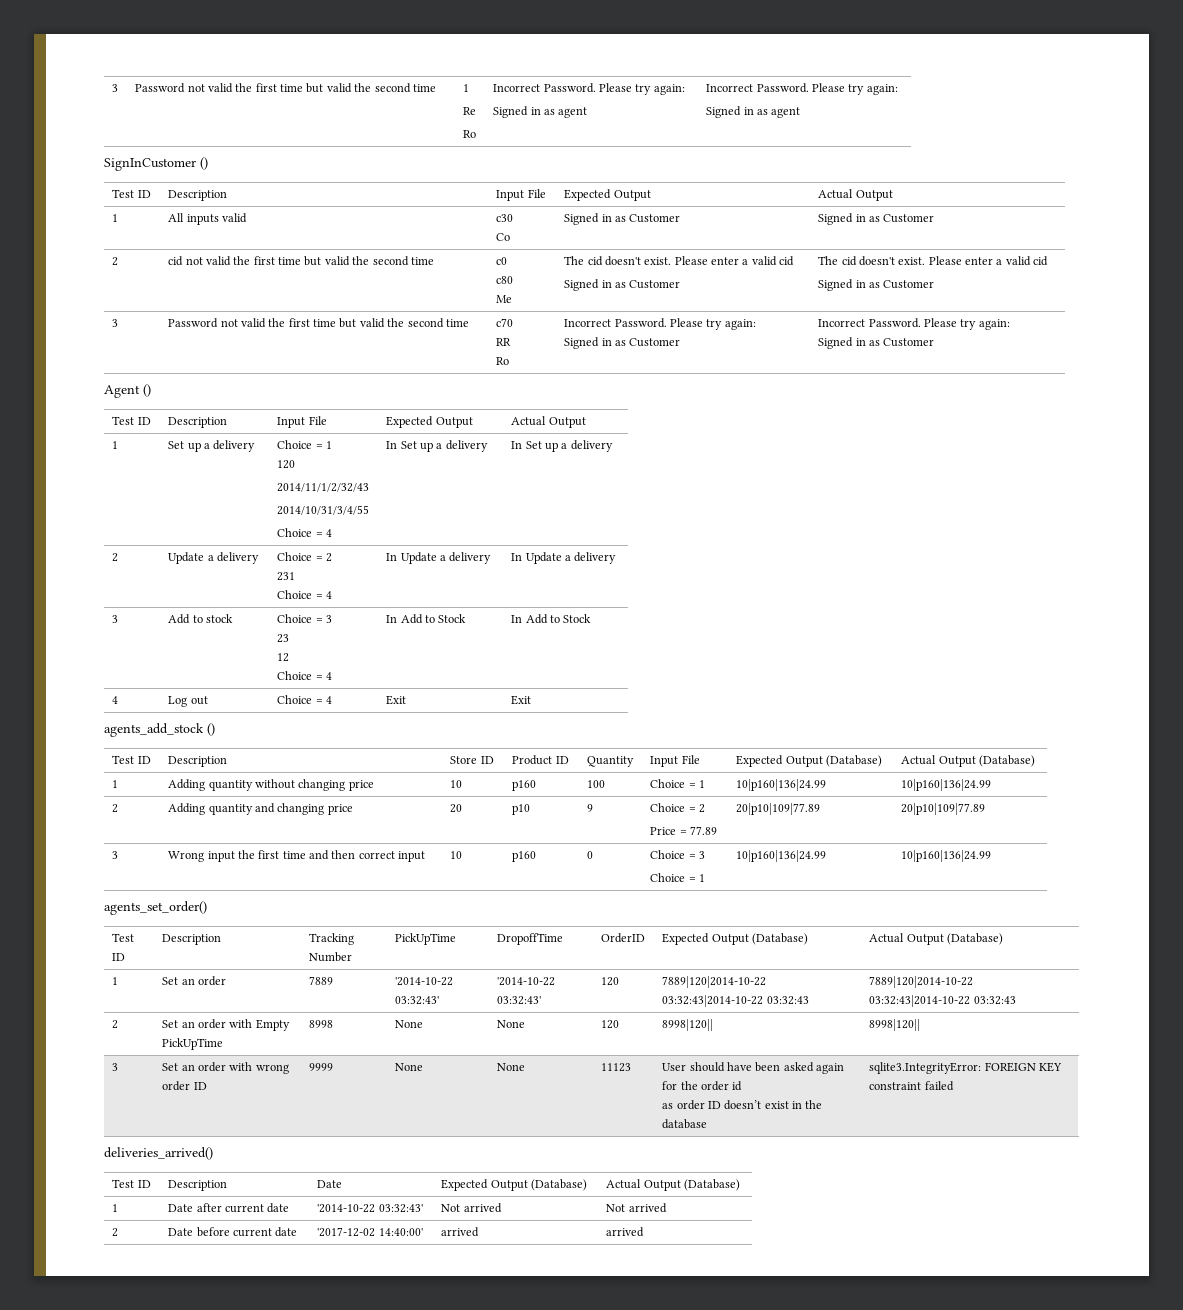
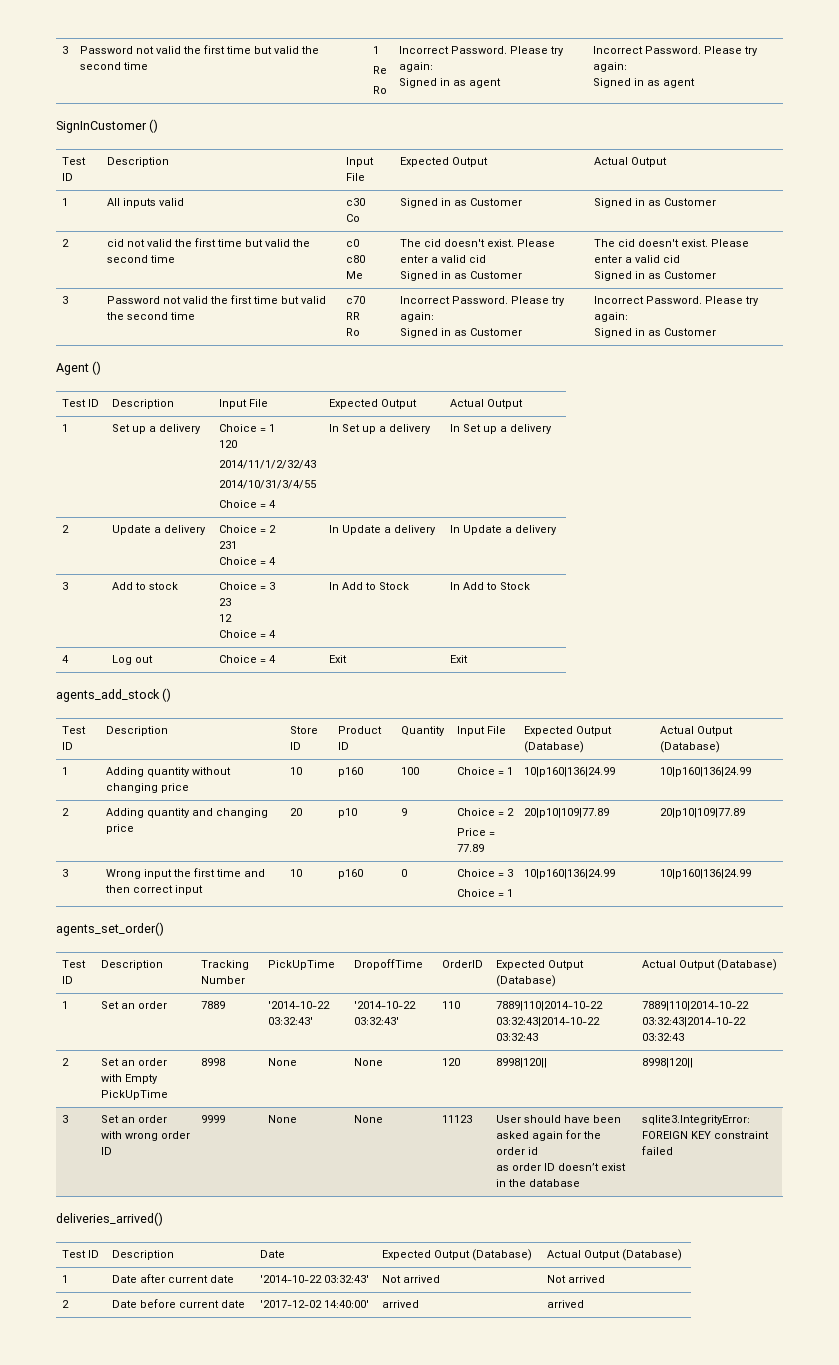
- 1 | Set an order | 7889 | '2014-10-22 03:32:43' | '2014-10-22 03:32:43' | 120 | 7889|120|2014-10-22 03:32:43|2014-10-22 03:32:43 | 7889|120|2014-10-22 03:32:43|2014-10-22 03:32:43
+ 1 | Set an order | 7889 | '2014-10-22 03:32:43' | '2014-10-22 03:32:43' | 110 | 7889|110|2014-10-22 03:32:43|2014-10-22 03:32:43 | 7889|110|2014-10-22 03:32:43|2014-10-22 03:32:43

